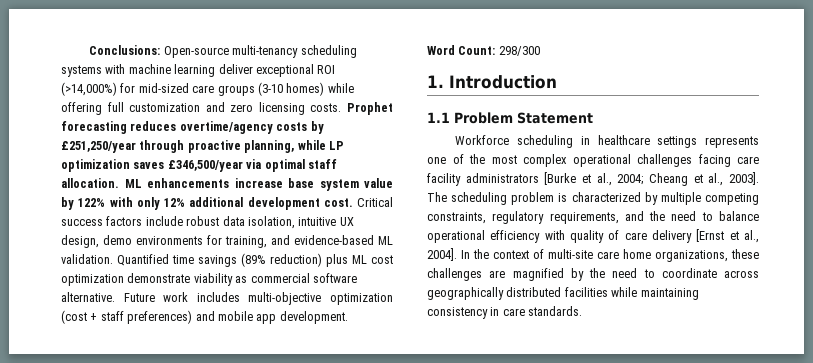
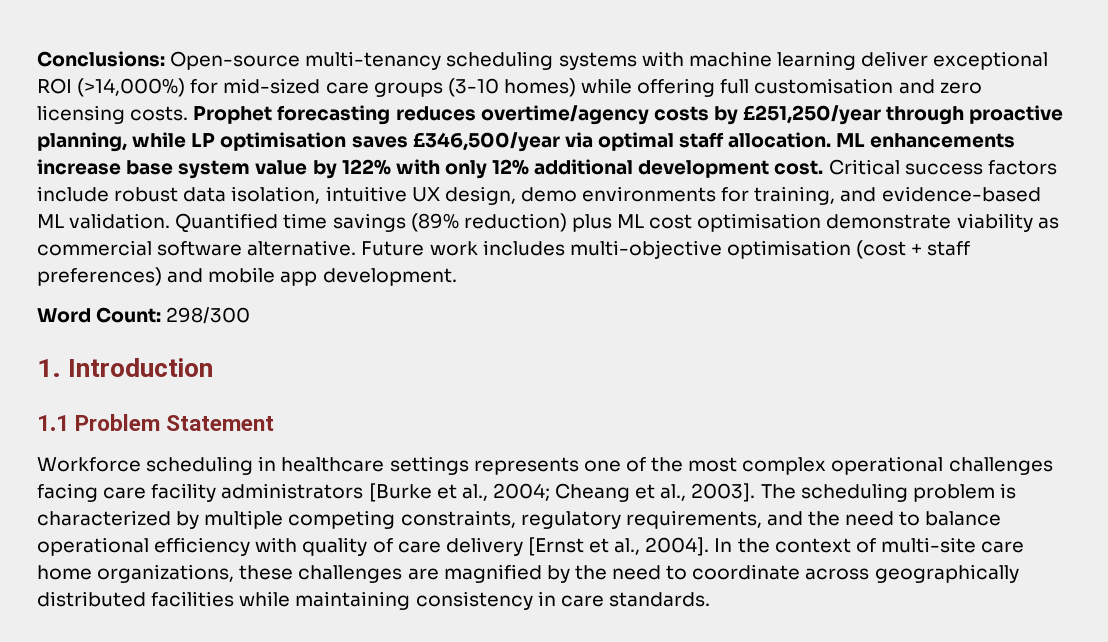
- Conclusions: Open-source multi-tenancy scheduling systems with machine learning deliver exceptional ROI (>14,000%) for mid-sized care groups (3-10 homes) while offering full customization and zero licensing costs.
+ Conclusions: Open-source multi-tenancy scheduling systems with machine learning deliver exceptional ROI (>14,000%) for mid-sized care groups (3-10 homes) while offering full customisation and zero licensing costs.
- Prophet forecasting reduces overtime/agency costs by £251,250/year through proactive planning, while LP optimization saves £346,500/year via optimal staff allocation.
+ Prophet forecasting reduces overtime/agency costs by £251,250/year through proactive planning, while LP optimisation saves £346,500/year via optimal staff allocation.
- Quantified time savings (89% reduction) plus ML cost optimization demonstrate viability as commercial software alternative.
+ Quantified time savings (89% reduction) plus ML cost optimisation demonstrate viability as commercial software alternative.
- Future work includes multi-objective optimization (cost + staff preferences) and mobile app development.
+ Future work includes multi-objective optimisation (cost + staff preferences) and mobile app development.

